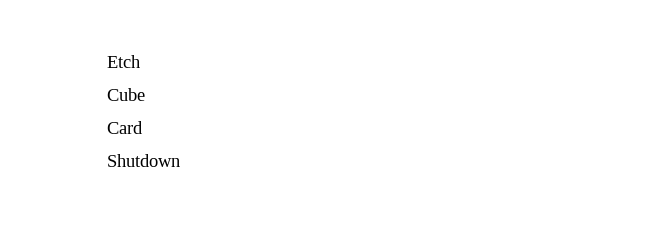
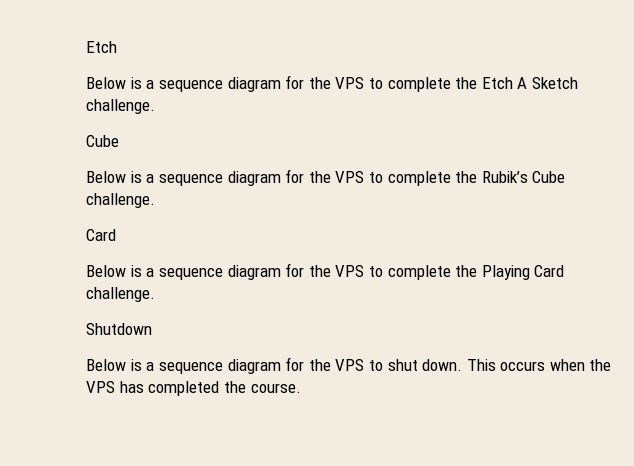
+ Below is a sequence diagram for the VPS to complete the Etch A Sketch challenge.
  Cube
+ Below is a sequence diagram for the VPS to complete the Rubik’s Cube challenge.
  Card
+ Below is a sequence diagram for the VPS to complete the Playing Card challenge.
  Shutdown
+ Below is a sequence diagram for the VPS to shut down. This occurs when the VPS has completed the course.

